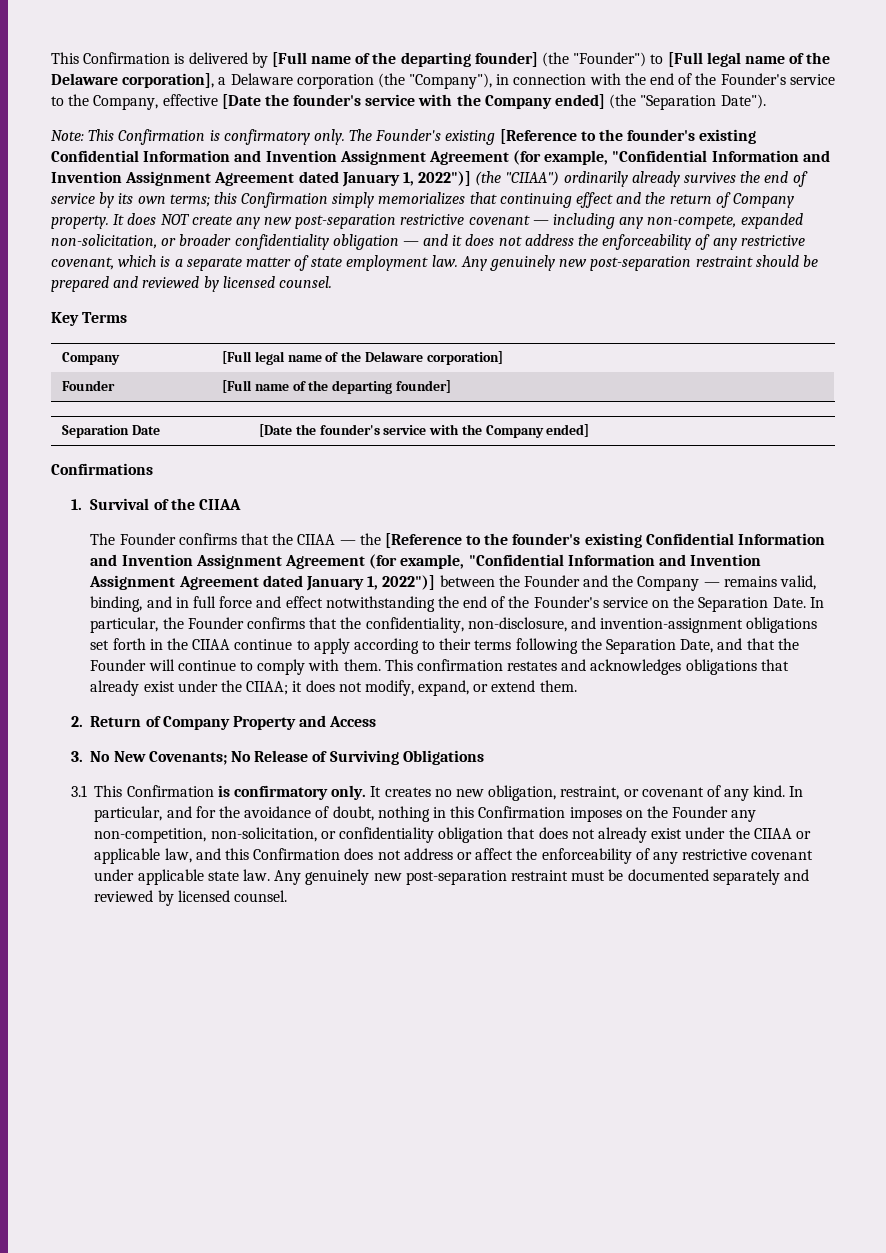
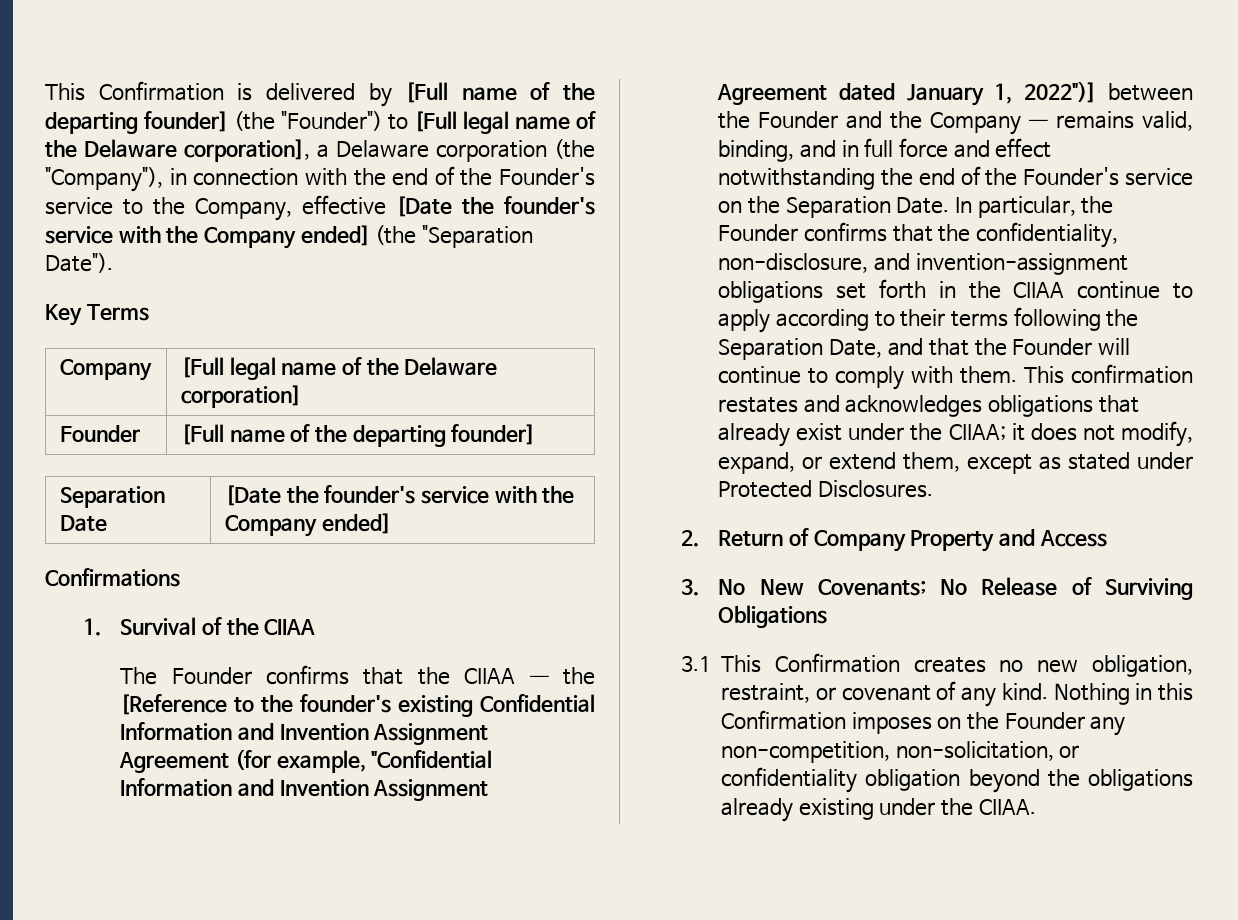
- Note: This Confirmation is confirmatory only. The Founder's existing [Reference to the founder's existing Confidential Information and Invention Assignment Agreement (for example, "Confidential Information and Invention Assignment Agreement dated January 1, 2022")] (the "CIIAA") ordinarily already survives the end of service by its own terms; this Confirmation simply memorializes that continuing effect and the return of Company property. It does NOT create any new post-separation restrictive covenant — including any non-compete, expanded non-solicitation, or broader confidentiality obligation — and it does not address the enforceability of any restrictive covenant, which is a separate matter of state employment law. Any genuinely new post-separation restraint should be prepared and reviewed by licensed counsel.
- This confirmation restates and acknowledges obligations that already exist under the CIIAA; it does not modify, expand, or extend them.
+ This confirmation restates and acknowledges obligations that already exist under the CIIAA; it does not modify, expand, or extend them, except as stated under Protected Disclosures.
- 3.1 This Confirmation is confirmatory only. It creates no new obligation, restraint, or covenant of any kind.
+ 3.1 This Confirmation creates no new obligation, restraint, or covenant of any kind.
- In particular, and for the avoidance of doubt, nothing in this Confirmation imposes on the Founder any non-competition, non-solicitation, or confidentiality obligation that does not already exist under the CIIAA or applicable law, and this Confirmation does not address or affect the enforceability of any restrictive covenant under applicable state law. Any genuinely new post-separation restraint must be documented separately and reviewed by licensed counsel.
+ Nothing in this Confirmation imposes on the Founder any non-competition, non-solicitation, or confidentiality obligation beyond the obligations already existing under the CIIAA.

